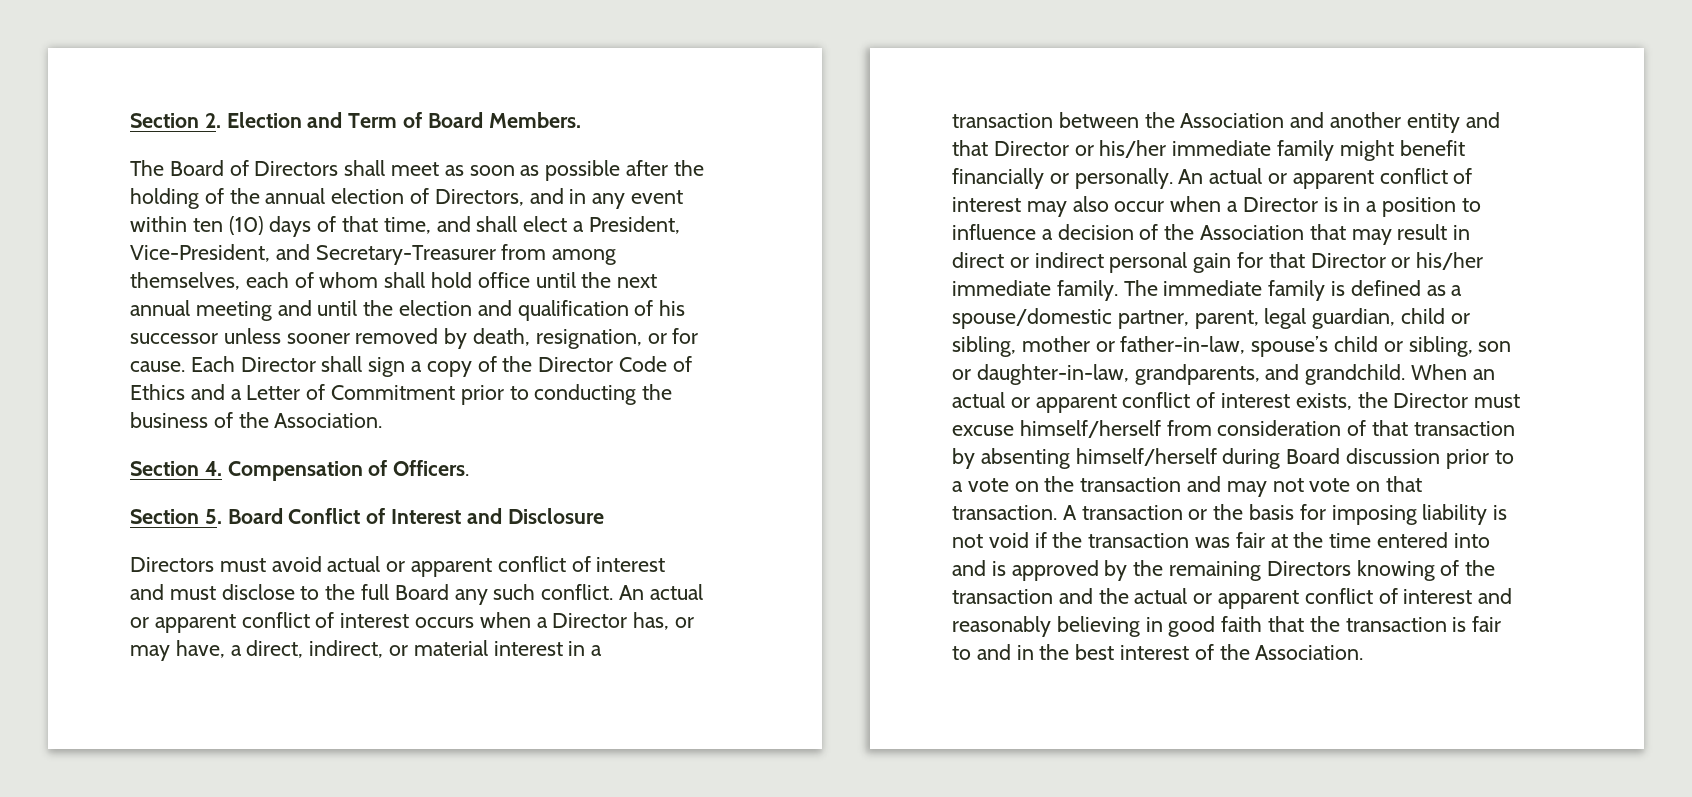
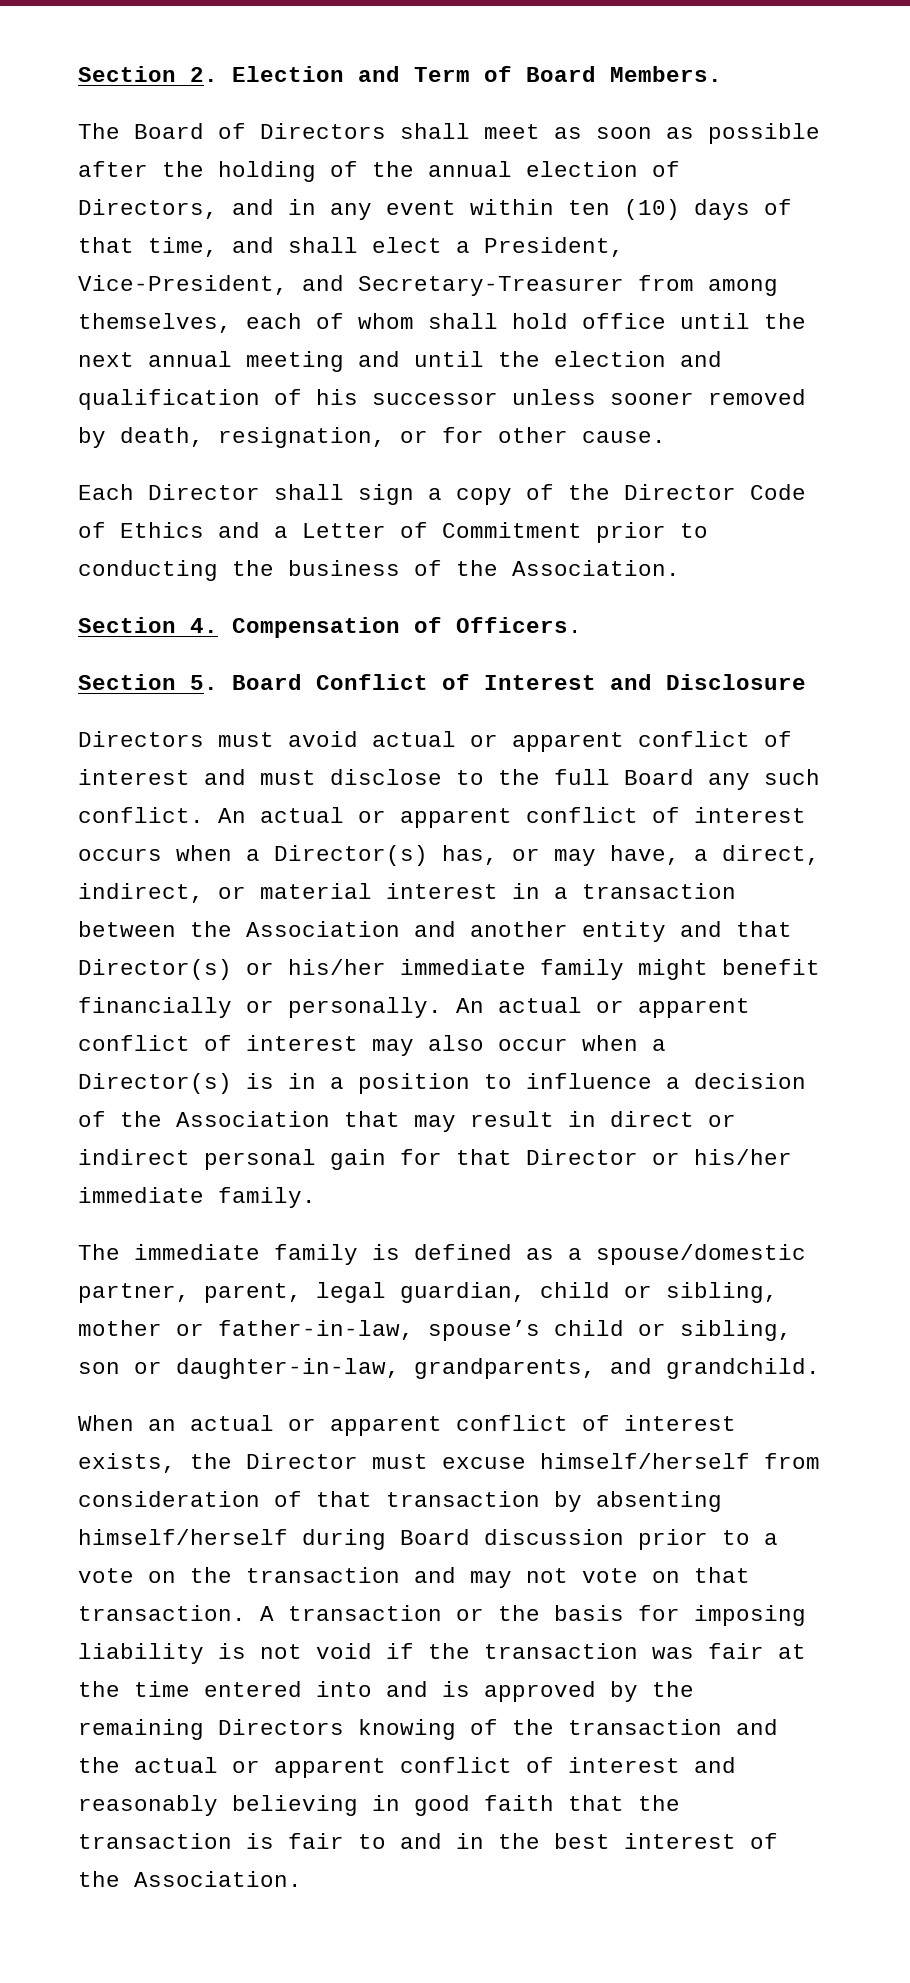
- The Board of Directors shall meet as soon as possible after the holding of the annual election of Directors, and in any event within ten (10) days of that time, and shall elect a President, Vice-President, and Secretary-Treasurer from among themselves, each of whom shall hold office until the next annual meeting and until the election and qualification of his successor unless sooner removed by death, resignation, or for cause. Each Director shall sign a copy of the Director Code of Ethics and a Letter of Commitment prior to conducting the business of the Association.
+ The Board of Directors shall meet as soon as possible after the holding of the annual election of Directors, and in any event within ten (10) days of that time, and shall elect a President, Vice-President, and Secretary-Treasurer from among themselves, each of whom shall hold office until the next annual meeting and until the election and qualification of his successor unless sooner removed by death, resignation, or for other cause.
+ Each Director shall sign a copy of the Director Code of Ethics and a Letter of Commitment prior to conducting the business of the Association.
- An actual or apparent conflict of interest occurs when a Director has, or may have, a direct, indirect, or material interest in a transaction between the Association and another entity and that Director or his/her immediate family might benefit financially or personally.
+ An actual or apparent conflict of interest occurs when a Director(s) has, or may have, a direct, indirect, or material interest in a transaction between the Association and another entity and that Director(s) or his/her immediate family might benefit financially or personally.
- An actual or apparent conflict of interest may also occur when a Director is in a position to influence a decision of the Association that may result in direct or indirect personal gain for that Director or his/her immediate family. The immediate family is defined as a spouse/domestic partner, parent, legal guardian, child or sibling, mother or father-in-law, spouse’s child or sibling, son or daughter-in-law, grandparents, and grandchild. When an actual or apparent conflict of interest exists, the Director must excuse himself/herself from consideration of that transaction by absenting himself/herself during Board discussion prior to a vote on the transaction and may not vote on that transaction.
+ An actual or apparent conflict of interest may also occur when a Director(s) is in a position to influence a decision of the Association that may result in direct or indirect personal gain for that Director or his/her immediate family.
+ The immediate family is defined as a spouse/domestic partner, parent, legal guardian, child or sibling, mother or father-in-law, spouse’s child or sibling, son or daughter-in-law, grandparents, and grandchild.
+ When an actual or apparent conflict of interest exists, the Director must excuse himself/herself from consideration of that transaction by absenting himself/herself during Board discussion prior to a vote on the transaction and may not vote on that transaction.

